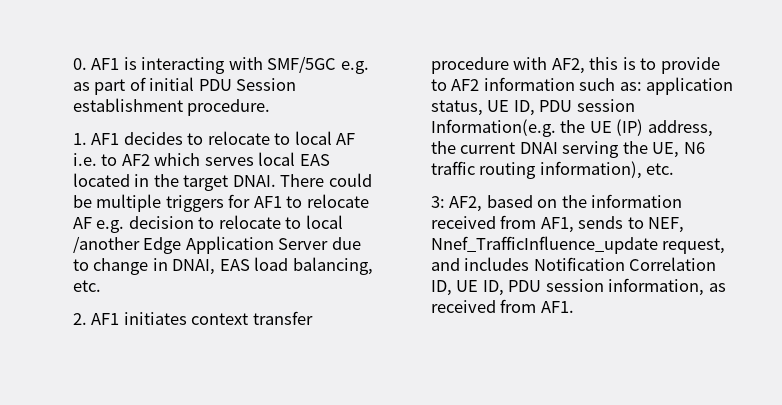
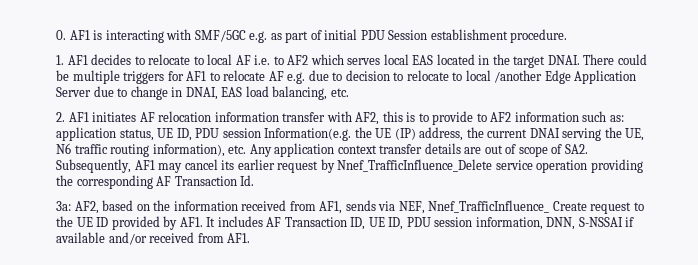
- There could be multiple triggers for AF1 to relocate AF e.g. decision to relocate to local /another Edge Application Server due to change in DNAI, EAS load balancing, etc.
+ There could be multiple triggers for AF1 to relocate AF e.g. due to decision to relocate to local /another Edge Application Server due to change in DNAI, EAS load balancing, etc.
- 2. AF1 initiates context transfer procedure with AF2, this is to provide to AF2 information such as: application status, UE ID, PDU session Information(e.g. the UE (IP) address, the current DNAI serving the UE, N6 traffic routing information), etc.
- 3: AF2, based on the information received from AF1, sends to NEF, Nnef_TrafficInfluence_update request, and includes Notification Correlation ID, UE ID, PDU session information, as received from AF1.
+ 2. AF1 initiates AF relocation information transfer with AF2, this is to provide to AF2 information such as: application status, UE ID, PDU session Information(e.g. the UE (IP) address, the current DNAI serving the UE, N6 traffic routing information), etc. Any application context transfer details are out of scope of SA2. Subsequently, AF1 may cancel its earlier request by Nnef_TrafficInfluence_Delete service operation providing the corresponding AF Transaction Id.
+ 3a: AF2, based on the information received from AF1, sends via NEF, Nnef_TrafficInfluence_ Create request to the UE ID provided by AF1. It includes AF Transaction ID, UE ID, PDU session information, DNN, S-NSSAI if available and/or received from AF1.

